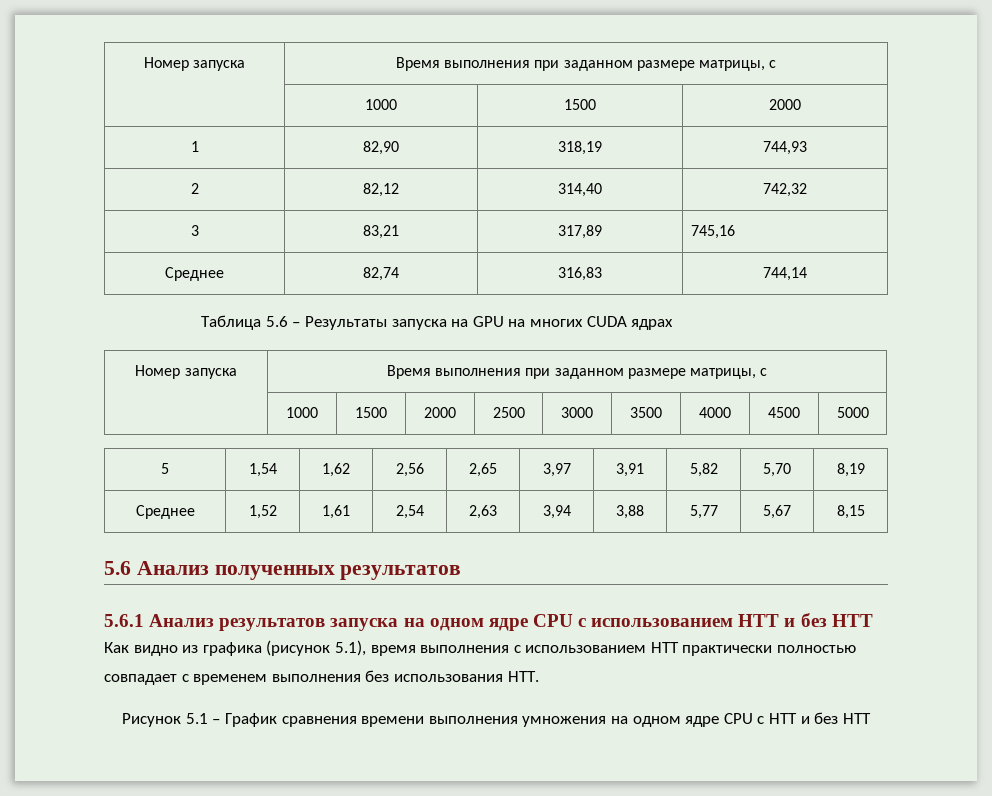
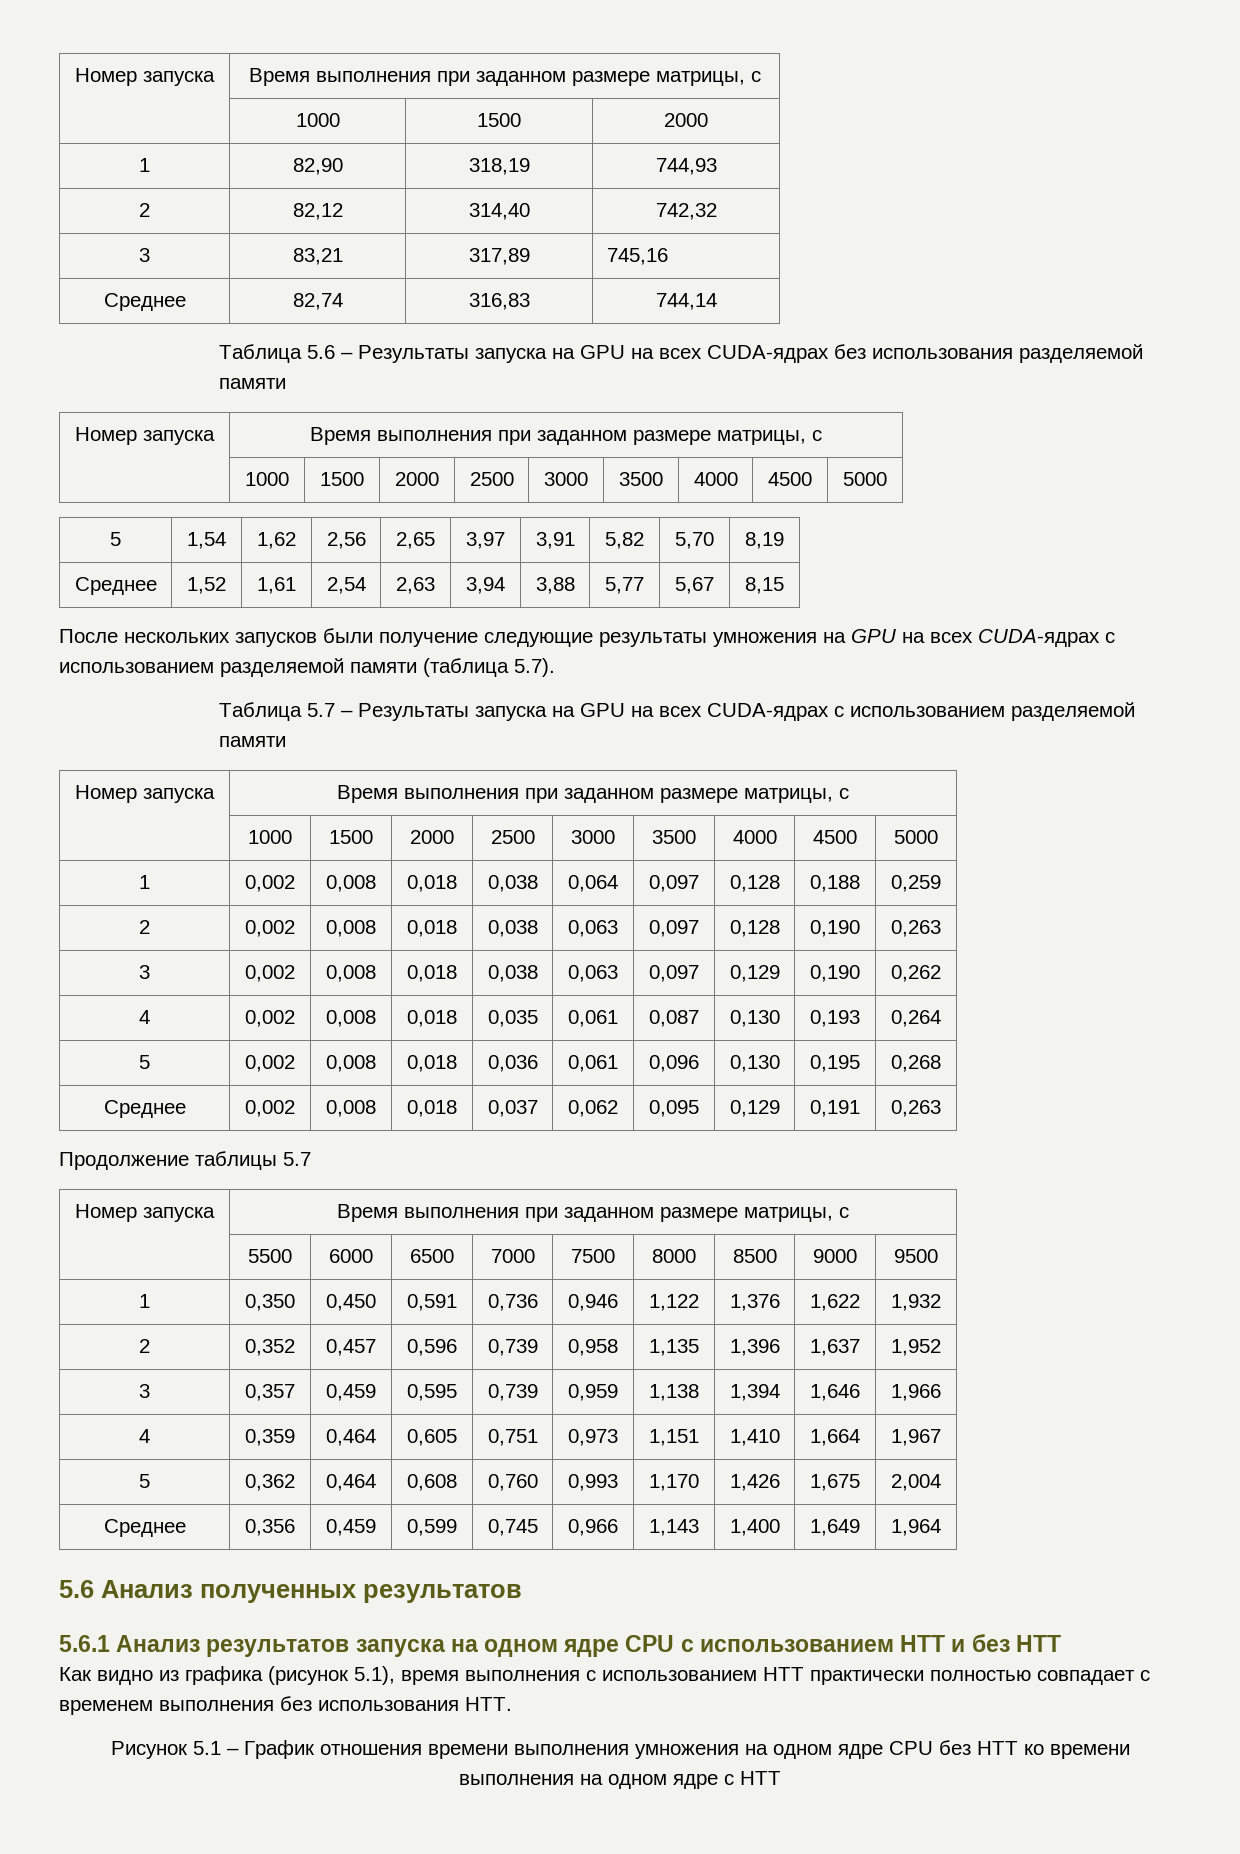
- Таблица 5.6 – Результаты запуска на GPU на многих CUDA ядрах
+ Таблица 5.6 – Результаты запуска на GPU на всех CUDA-ядрах без использования разделяемой памяти
+ После нескольких запусков были получение следующие результаты умножения на GPU на всех CUDA-ядрах с использованием разделяемой памяти (таблица 5.7).
+ Таблица 5.7 – Результаты запуска на GPU на всех CUDA-ядрах c использованием разделяемой памяти
+ Номер запуска | Время выполнения при заданном размере матрицы, с
+ | 1000 | 1500 | 2000 | 2500 | 3000 | 3500 | 4000 | 4500 | 5000
+ 1 | 0,002 | 0,008 | 0,018 | 0,038 | 0,064 | 0,097 | 0,128 | 0,188 | 0,259
+ 2 | 0,002 | 0,008 | 0,018 | 0,038 | 0,063 | 0,097 | 0,128 | 0,190 | 0,263
+ 3 | 0,002 | 0,008 | 0,018 | 0,038 | 0,063 | 0,097 | 0,129 | 0,190 | 0,262
+ 4 | 0,002 | 0,008 | 0,018 | 0,035 | 0,061 | 0,087 | 0,130 | 0,193 | 0,264
+ 5 | 0,002 | 0,008 | 0,018 | 0,036 | 0,061 | 0,096 | 0,130 | 0,195 | 0,268
+ Среднее | 0,002 | 0,008 | 0,018 | 0,037 | 0,062 | 0,095 | 0,129 | 0,191 | 0,263
+ Продолжение таблицы 5.7
+ Номер запуска | Время выполнения при заданном размере матрицы, с
+ | 5500 | 6000 | 6500 | 7000 | 7500 | 8000 | 8500 | 9000 | 9500
+ 1 | 0,350 | 0,450 | 0,591 | 0,736 | 0,946 | 1,122 | 1,376 | 1,622 | 1,932
+ 2 | 0,352 | 0,457 | 0,596 | 0,739 | 0,958 | 1,135 | 1,396 | 1,637 | 1,952
+ 3 | 0,357 | 0,459 | 0,595 | 0,739 | 0,959 | 1,138 | 1,394 | 1,646 | 1,966
+ 4 | 0,359 | 0,464 | 0,605 | 0,751 | 0,973 | 1,151 | 1,410 | 1,664 | 1,967
+ 5 | 0,362 | 0,464 | 0,608 | 0,760 | 0,993 | 1,170 | 1,426 | 1,675 | 2,004
+ Среднее | 0,356 | 0,459 | 0,599 | 0,745 | 0,966 | 1,143 | 1,400 | 1,649 | 1,964
- Рисунок 5.1 – График сравнения времени выполнения умножения на одном ядре CPU с HTT и без HTT
+ Рисунок 5.1 – График отношения времени выполнения умножения на одном ядре CPU без HTT ко времени выполнения на одном ядре с HTT

